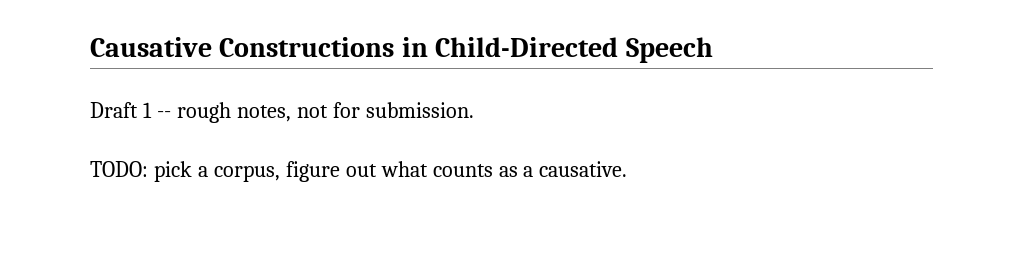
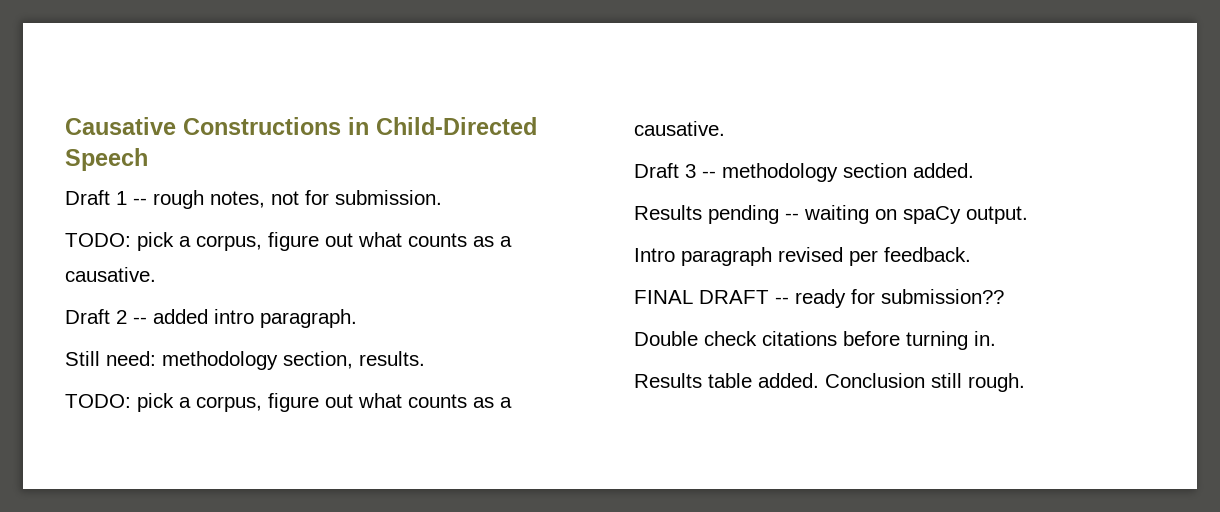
+ Draft 2 -- added intro paragraph.
+ Still need: methodology section, results.
+ TODO: pick a corpus, figure out what counts as a causative.
+ Draft 3 -- methodology section added.
+ Results pending -- waiting on spaCy output.
+ Intro paragraph revised per feedback.
+ FINAL DRAFT -- ready for submission??
+ Double check citations before turning in.
+ Results table added. Conclusion still rough.

